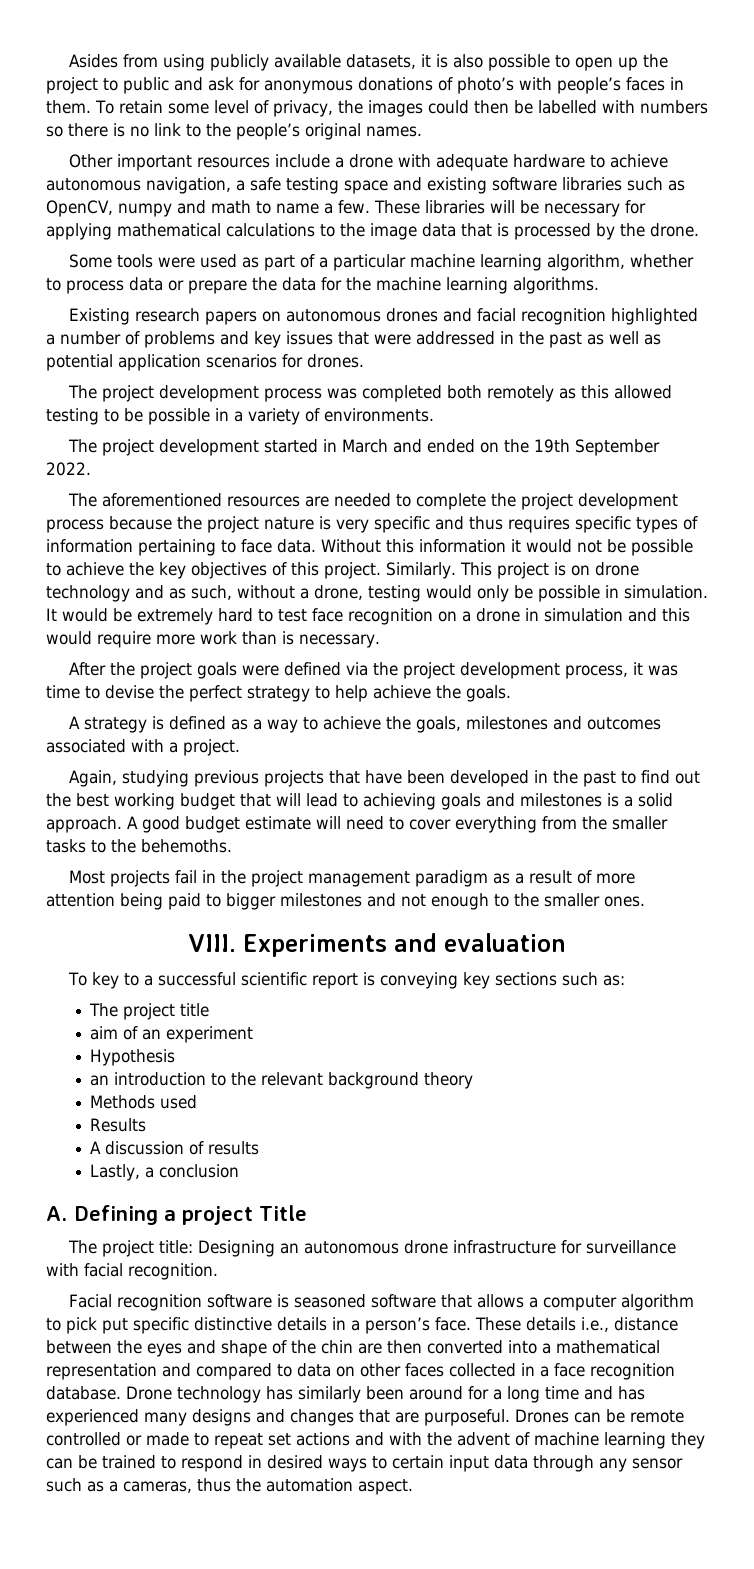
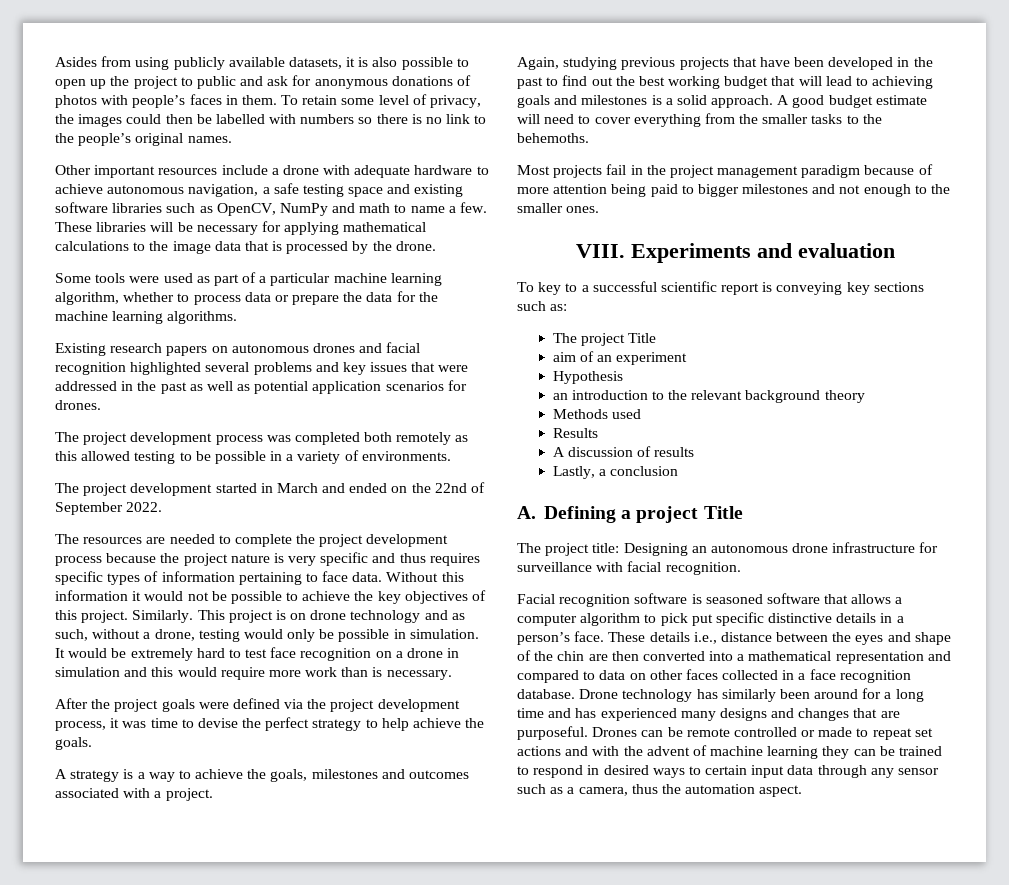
- Asides from using publicly available datasets, it is also possible to open up the project to public and ask for anonymous donations of photo’s with people’s faces in them.
+ Asides from using publicly available datasets, it is also possible to open up the project to public and ask for anonymous donations of photos with people’s faces in them.
- Other important resources include a drone with adequate hardware to achieve autonomous navigation, a safe testing space and existing software libraries such as OpenCV, numpy and math to name a few.
+ Other important resources include a drone with adequate hardware to achieve autonomous navigation, a safe testing space and existing software libraries such as OpenCV, NumPy and math to name a few.
- Existing research papers on autonomous drones and facial recognition highlighted a number of problems and key issues that were addressed in the past as well as potential application scenarios for drones.
+ Existing research papers on autonomous drones and facial recognition highlighted several problems and key issues that were addressed in the past as well as potential application scenarios for drones.
- The project development started in March and ended on the 19th September 2022.
+ The project development started in March and ended on the 22nd of September 2022.
- The aforementioned resources are needed to complete the project development process because the project nature is very specific and thus requires specific types of information pertaining to face data.
+ The resources are needed to complete the project development process because the project nature is very specific and thus requires specific types of information pertaining to face data.
- A strategy is defined as a way to achieve the goals, milestones and outcomes associated with a project.
+ A strategy is a way to achieve the goals, milestones and outcomes associated with a project.
- Most projects fail in the project management paradigm as a result of more attention being paid to bigger milestones and not enough to the smaller ones.
+ Most projects fail in the project management paradigm because of more attention being paid to bigger milestones and not enough to the smaller ones.
- The project title
+ The project Title
- Drones can be remote controlled or made to repeat set actions and with the advent of machine learning they can be trained to respond in desired ways to certain input data through any sensor such as a cameras, thus the automation aspect.
+ Drones can be remote controlled or made to repeat set actions and with the advent of machine learning they can be trained to respond in desired ways to certain input data through any sensor such as a camera, thus the automation aspect.

